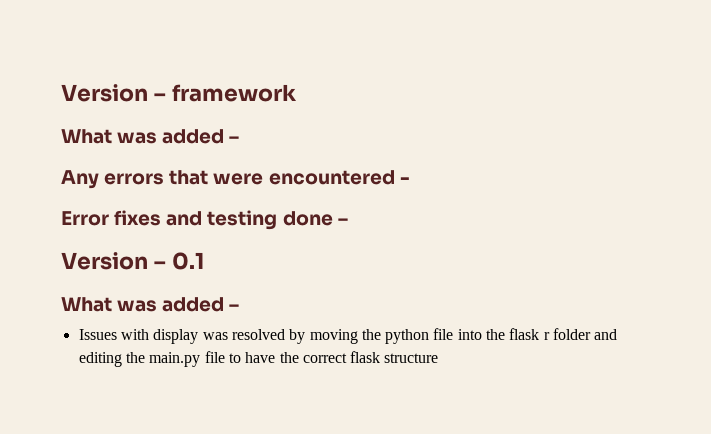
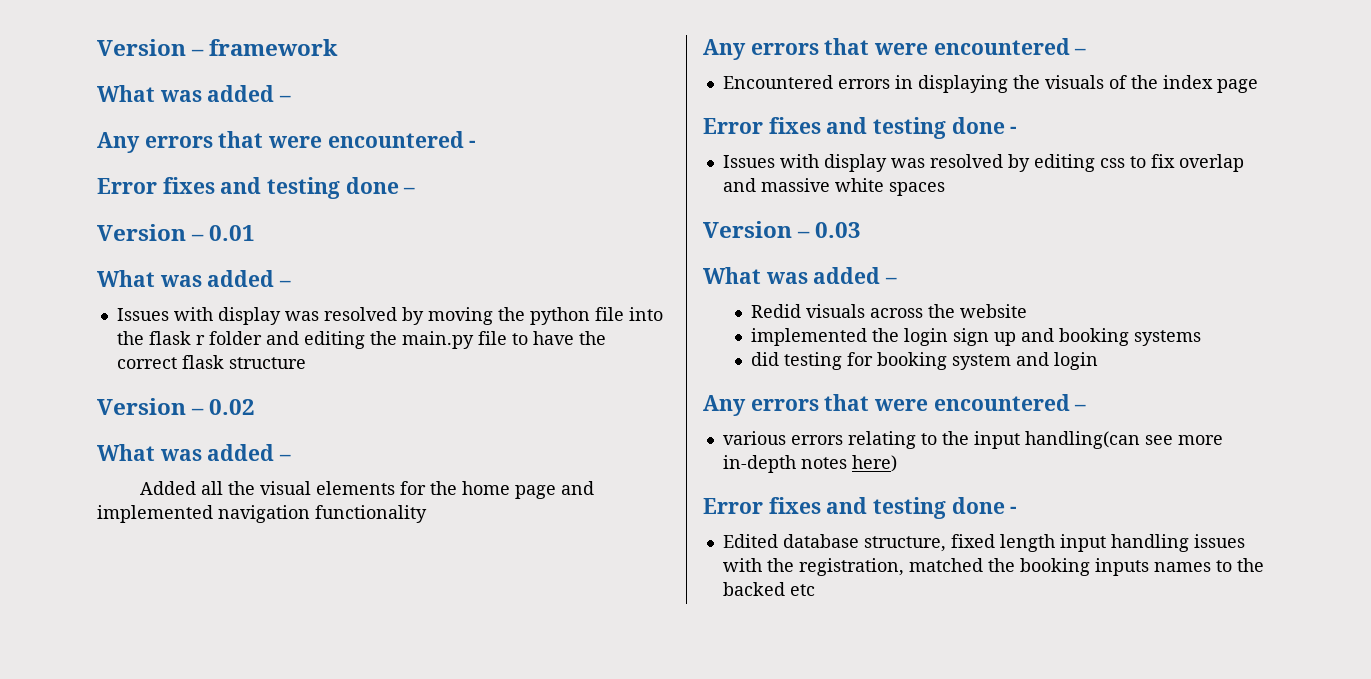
- Version – 0.1
+ Version – 0.01
+ Version – 0.02
+ What was added –
+ Added all the visual elements for the home page and implemented navigation functionality
+ Any errors that were encountered –
+ Encountered errors in displaying the visuals of the index page
+ Error fixes and testing done -
+ Issues with display was resolved by editing css to fix overlap and massive white spaces
+ Version – 0.03
+ What was added –
+ Redid visuals across the website
+ implemented the login sign up and booking systems
+ did testing for booking system and login
+ Any errors that were encountered –
+ various errors relating to the input handling(can see more in-depth notes here)
+ Error fixes and testing done -
+ Edited database structure, fixed length input handling issues with the registration, matched the booking inputs names to the backed etc

